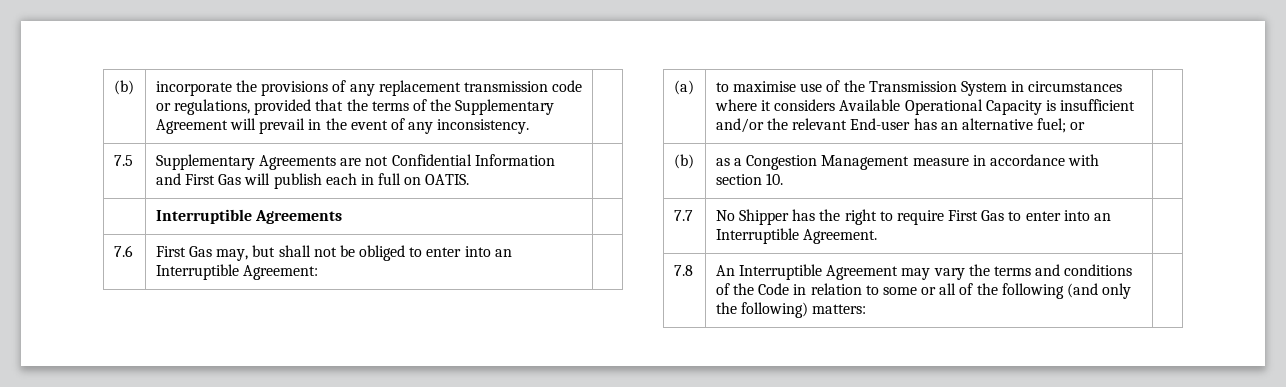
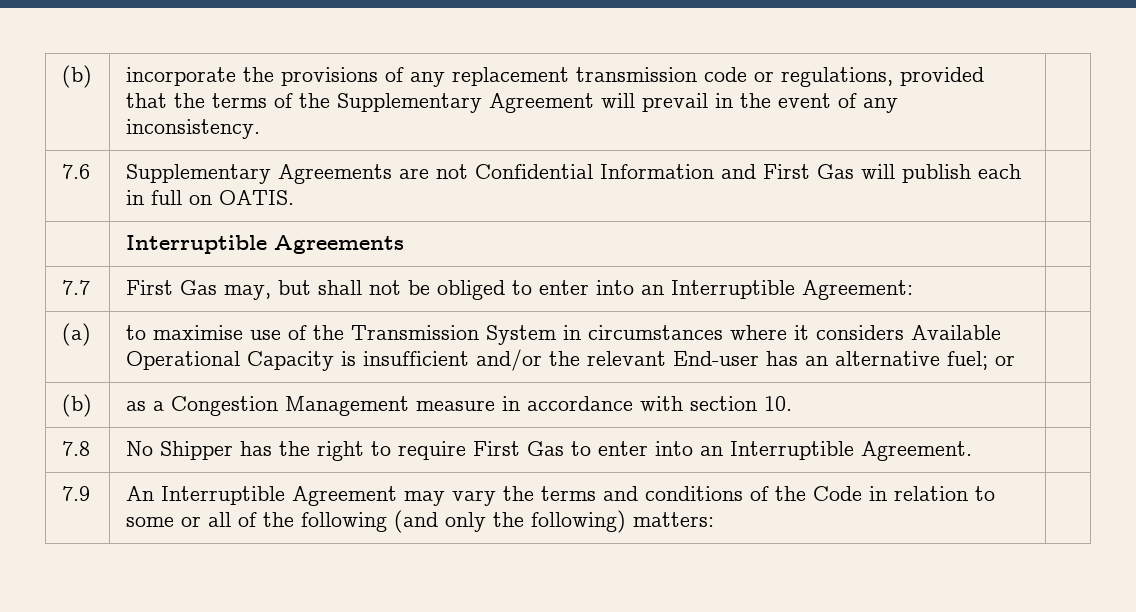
- 7.5 | Supplementary Agreements are not Confidential Information and First Gas will publish each in full on OATIS. |
+ 7.6 | Supplementary Agreements are not Confidential Information and First Gas will publish each in full on OATIS. |
- 7.6 | First Gas may, but shall not be obliged to enter into an Interruptible Agreement: |
+ 7.7 | First Gas may, but shall not be obliged to enter into an Interruptible Agreement: |
- 7.7 | No Shipper has the right to require First Gas to enter into an Interruptible Agreement. |
+ 7.8 | No Shipper has the right to require First Gas to enter into an Interruptible Agreement. |
- 7.8 | An Interruptible Agreement may vary the terms and conditions of the Code in relation to some or all of the following (and only the following) matters: |
+ 7.9 | An Interruptible Agreement may vary the terms and conditions of the Code in relation to some or all of the following (and only the following) matters: |

